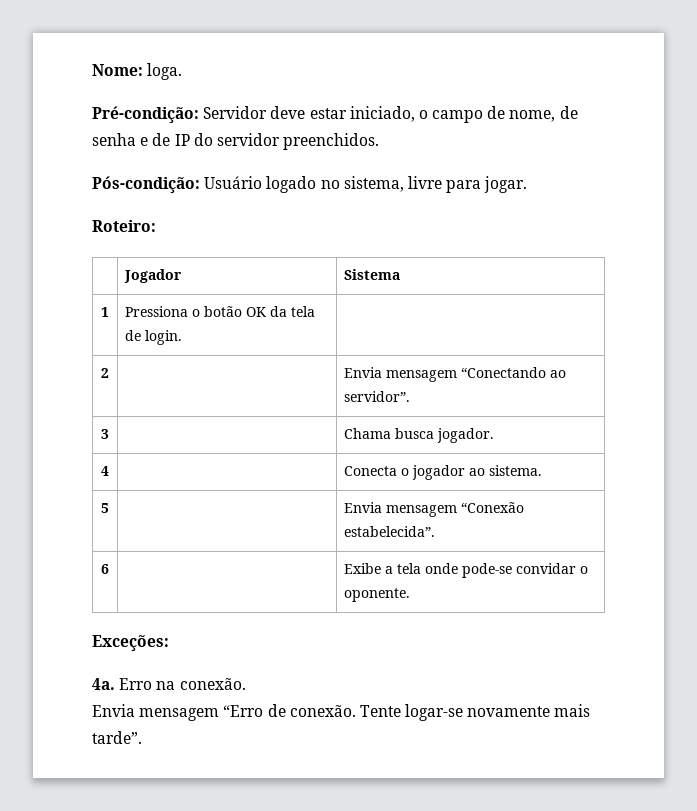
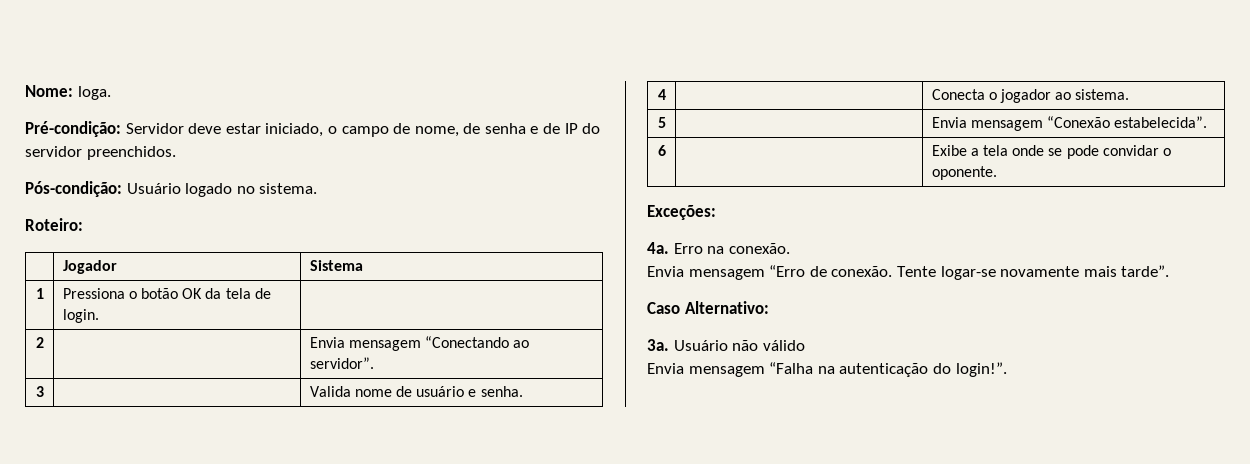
- Pós-condição: Usuário logado no sistema, livre para jogar.
+ Pós-condição: Usuário logado no sistema.
- 3 | | Chama busca jogador.
+ 3 | | Valida nome de usuário e senha.
- 6 | | Exibe a tela onde pode-se convidar o oponente.
+ 6 | | Exibe a tela onde se pode convidar o oponente.
+ Caso Alternativo:
+ 3a. Usuário não válido
+ Envia mensagem “Falha na autenticação do login!”.

